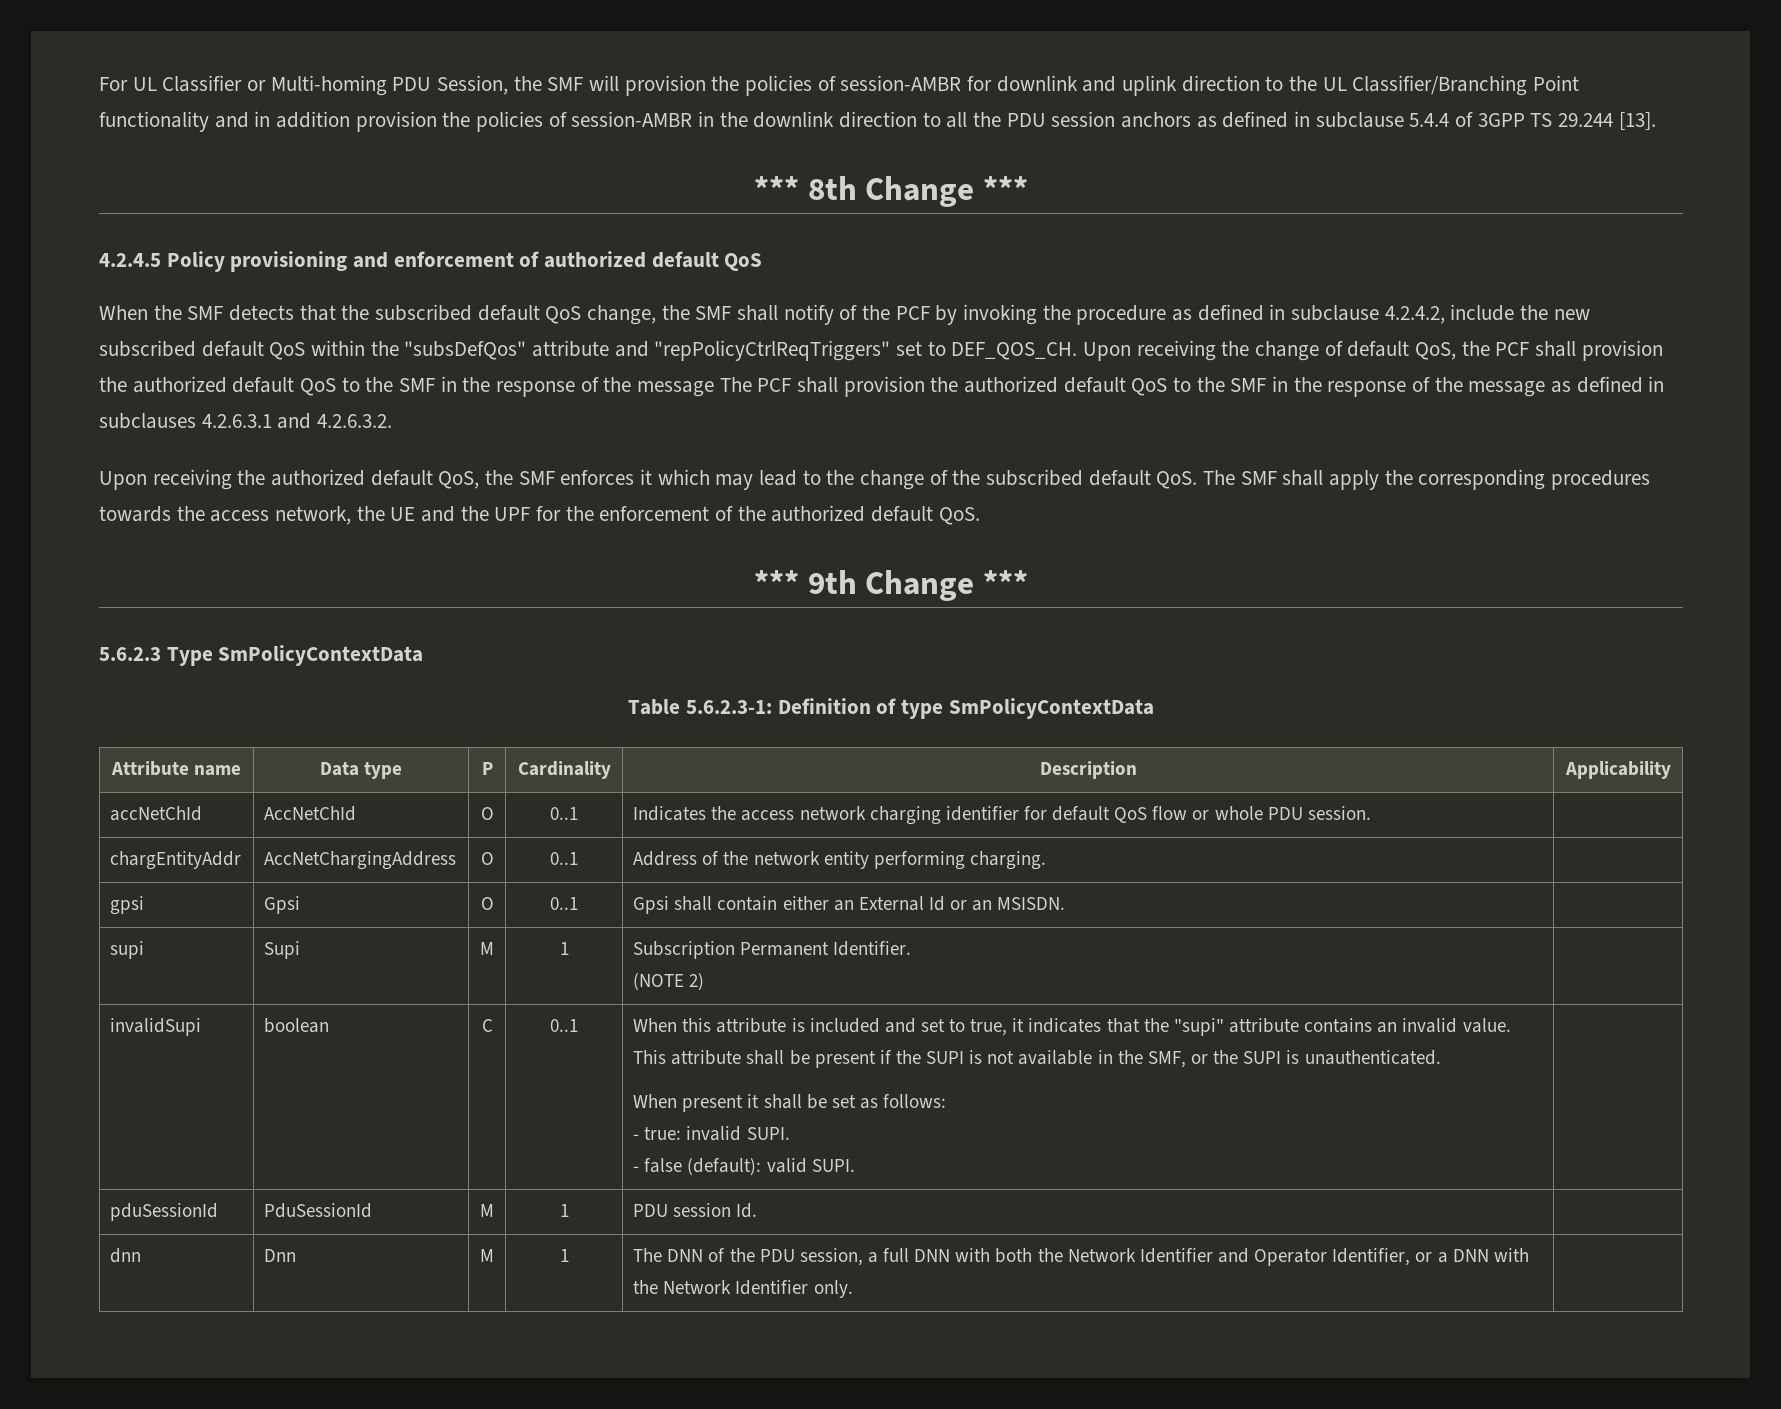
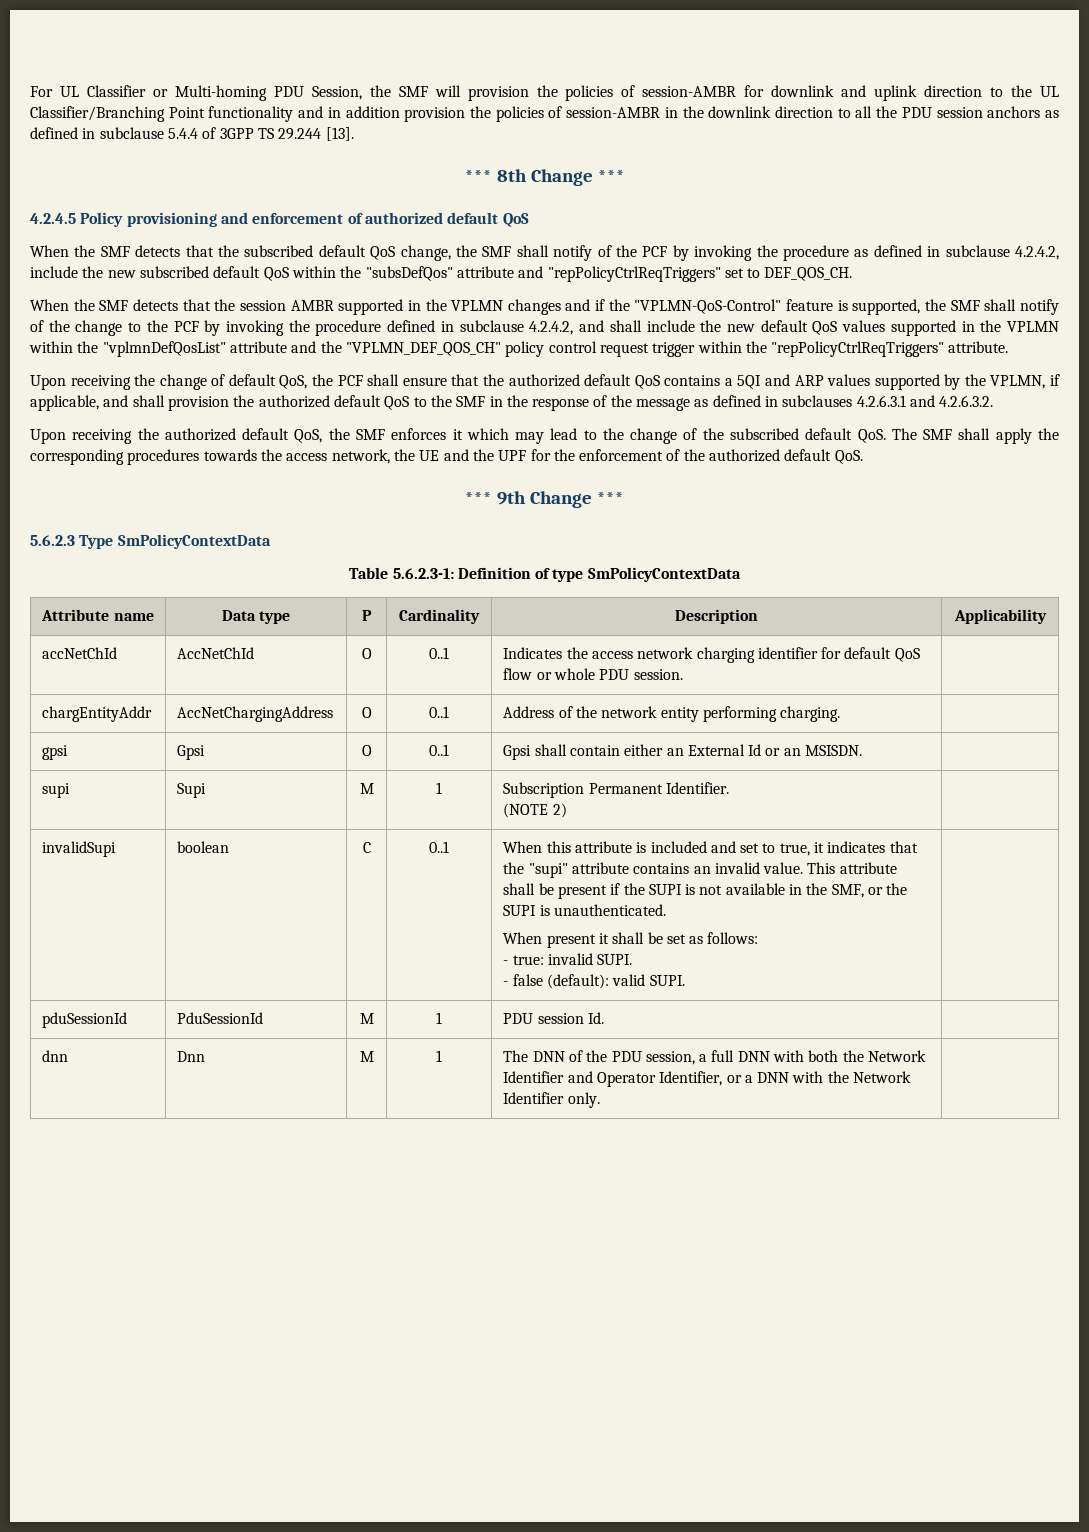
- When the SMF detects that the subscribed default QoS change, the SMF shall notify of the PCF by invoking the procedure as defined in subclause 4.2.4.2, include the new subscribed default QoS within the "subsDefQos" attribute and "repPolicyCtrlReqTriggers" set to DEF_QOS_CH. Upon receiving the change of default QoS, the PCF shall provision the authorized default QoS to the SMF in the response of the message The PCF shall provision the authorized default QoS to the SMF in the response of the message as defined in subclauses 4.2.6.3.1 and 4.2.6.3.2.
+ When the SMF detects that the subscribed default QoS change, the SMF shall notify of the PCF by invoking the procedure as defined in subclause 4.2.4.2, include the new subscribed default QoS within the "subsDefQos" attribute and "repPolicyCtrlReqTriggers" set to DEF_QOS_CH.
+ When the SMF detects that the session AMBR supported in the VPLMN changes and if the "VPLMN-QoS-Control" feature is supported, the SMF shall notify of the change to the PCF by invoking the procedure defined in subclause 4.2.4.2, and shall include the new default QoS values supported in the VPLMN within the "vplmnDefQosList" attribute and the "VPLMN_DEF_QOS_CH" policy control request trigger within the "repPolicyCtrlReqTriggers" attribute.
+ Upon receiving the change of default QoS, the PCF shall ensure that the authorized default QoS contains a 5QI and ARP values supported by the VPLMN, if applicable, and shall provision the authorized default QoS to the SMF in the response of the message as defined in subclauses 4.2.6.3.1 and 4.2.6.3.2.

